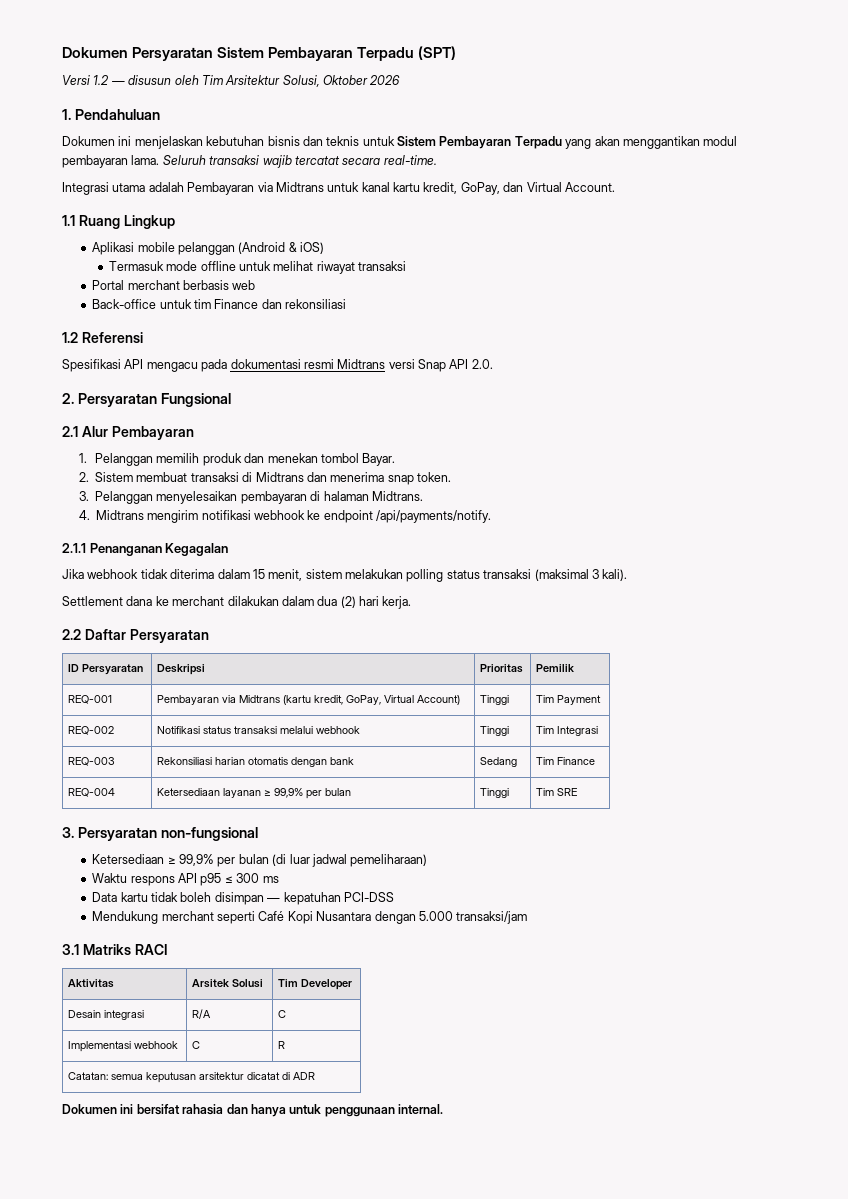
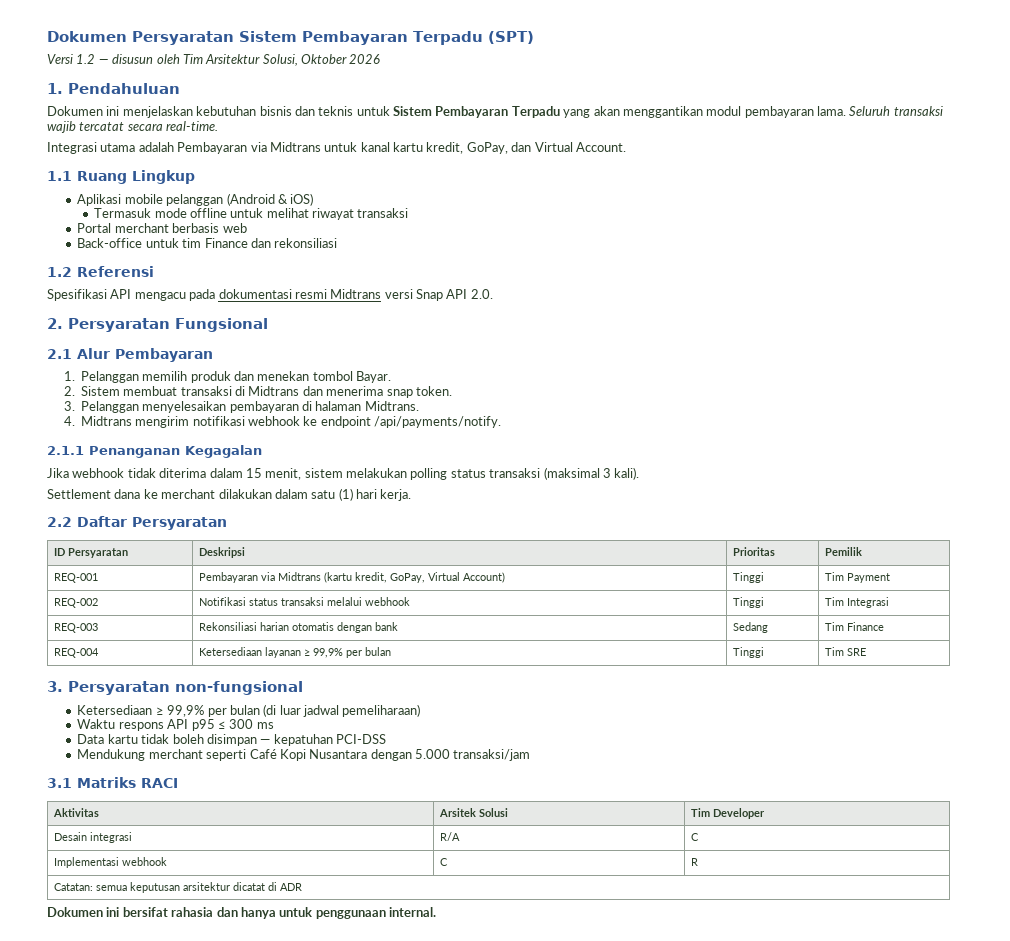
- Settlement dana ke merchant dilakukan dalam dua (2) hari kerja.
+ Settlement dana ke merchant dilakukan dalam satu (1) hari kerja.

